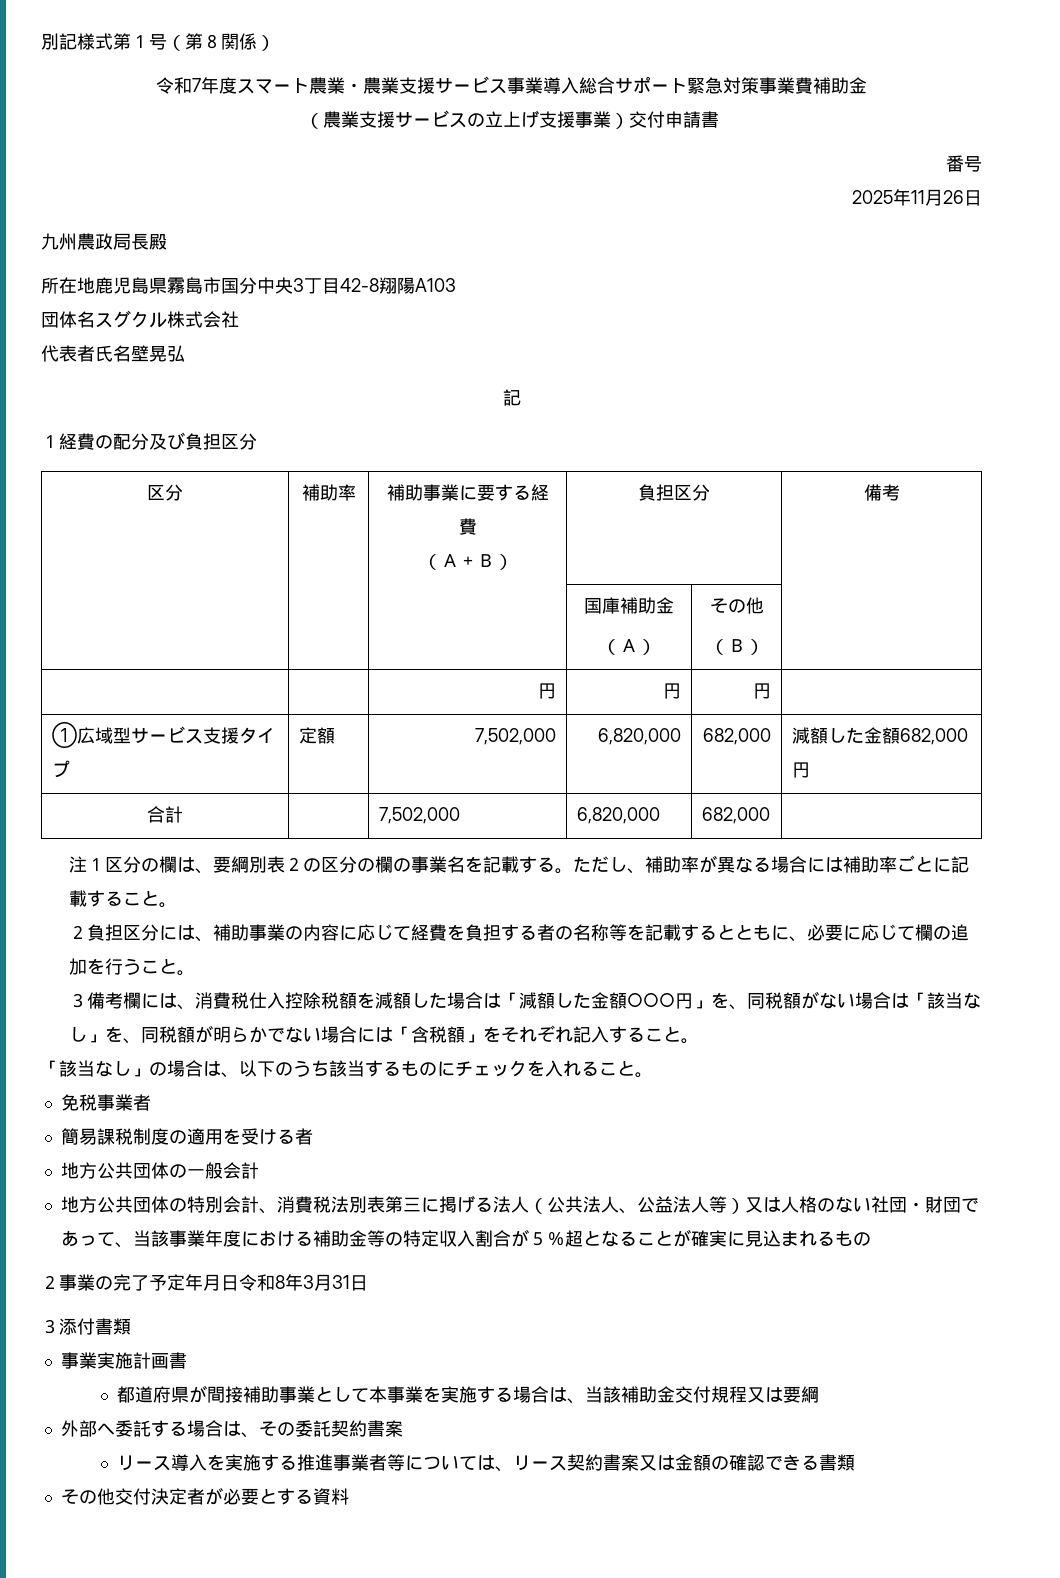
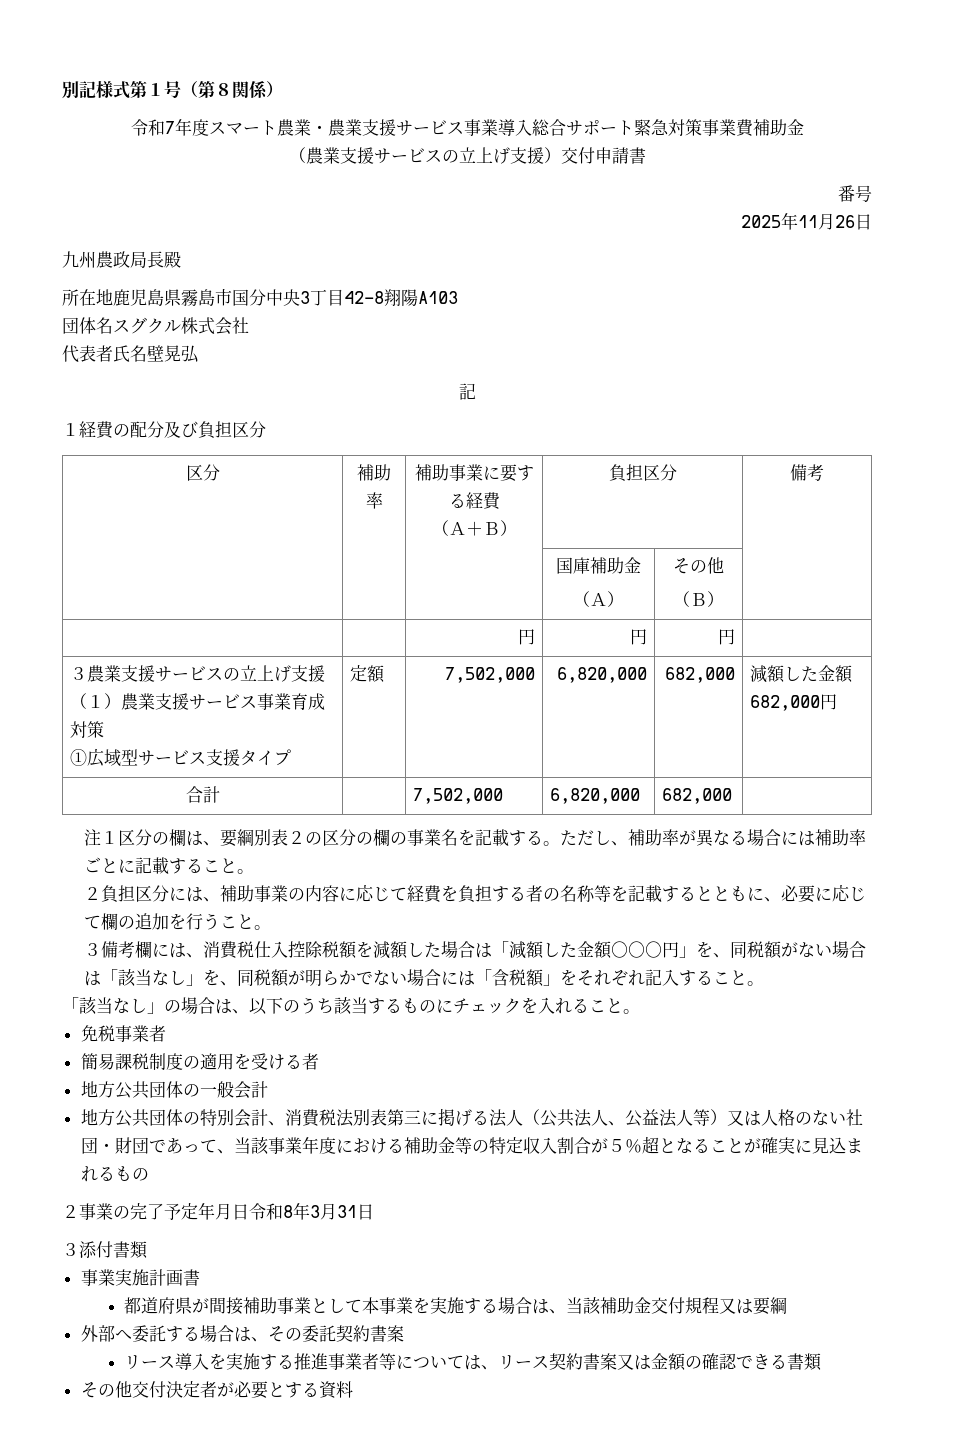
- （農業支援サービスの立上げ支援事業）交付申請書
+ （農業支援サービスの立上げ支援）交付申請書
+ ３農業支援サービスの立上げ支援（１）農業支援サービス事業育成対策

